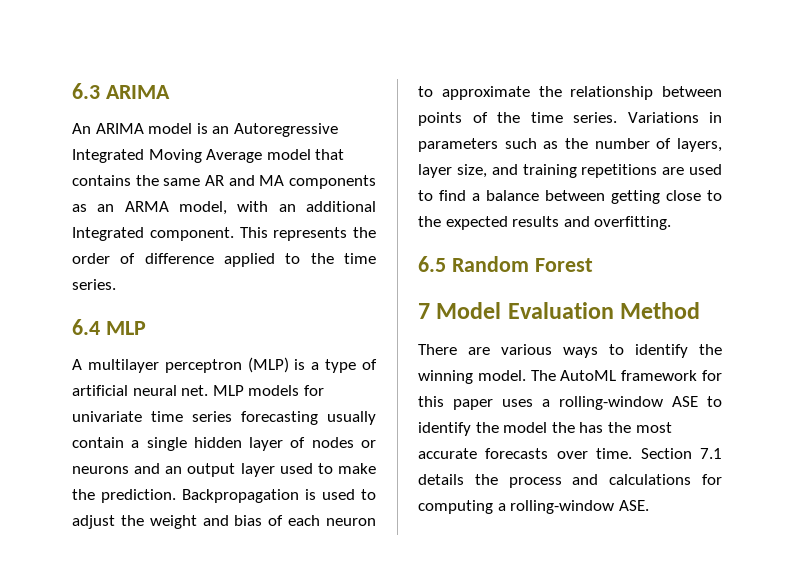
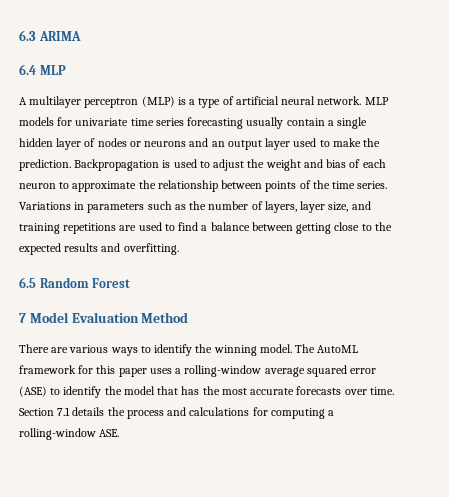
- An ARIMA model is an Autoregressive Integrated Moving Average model that contains the same AR and MA components as an ARMA model, with an additional Integrated component. This represents the order of difference applied to the time series.
- A multilayer perceptron (MLP) is a type of artificial neural net.
+ A multilayer perceptron (MLP) is a type of artificial neural network.
- The AutoML framework for this paper uses a rolling-window ASE to identify the model the has the most accurate forecasts over time.
+ The AutoML framework for this paper uses a rolling-window average squared error (ASE) to identify the model that has the most accurate forecasts over time.

